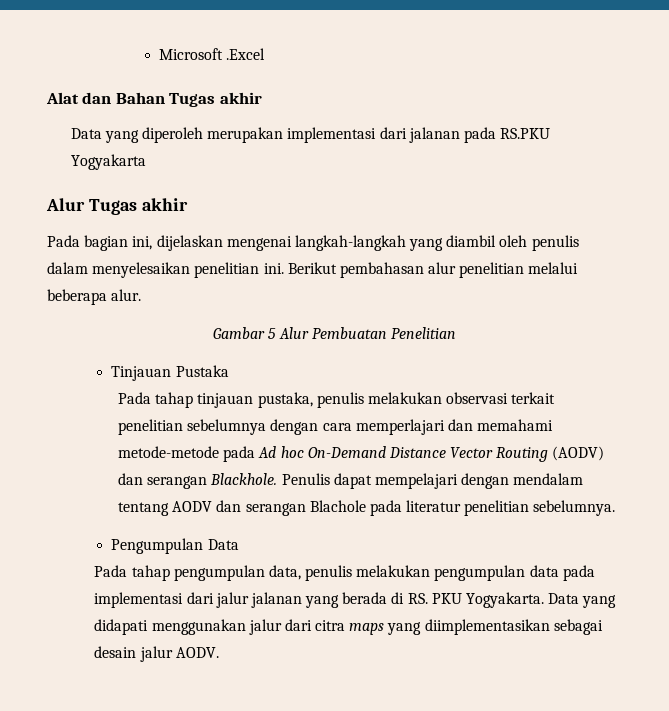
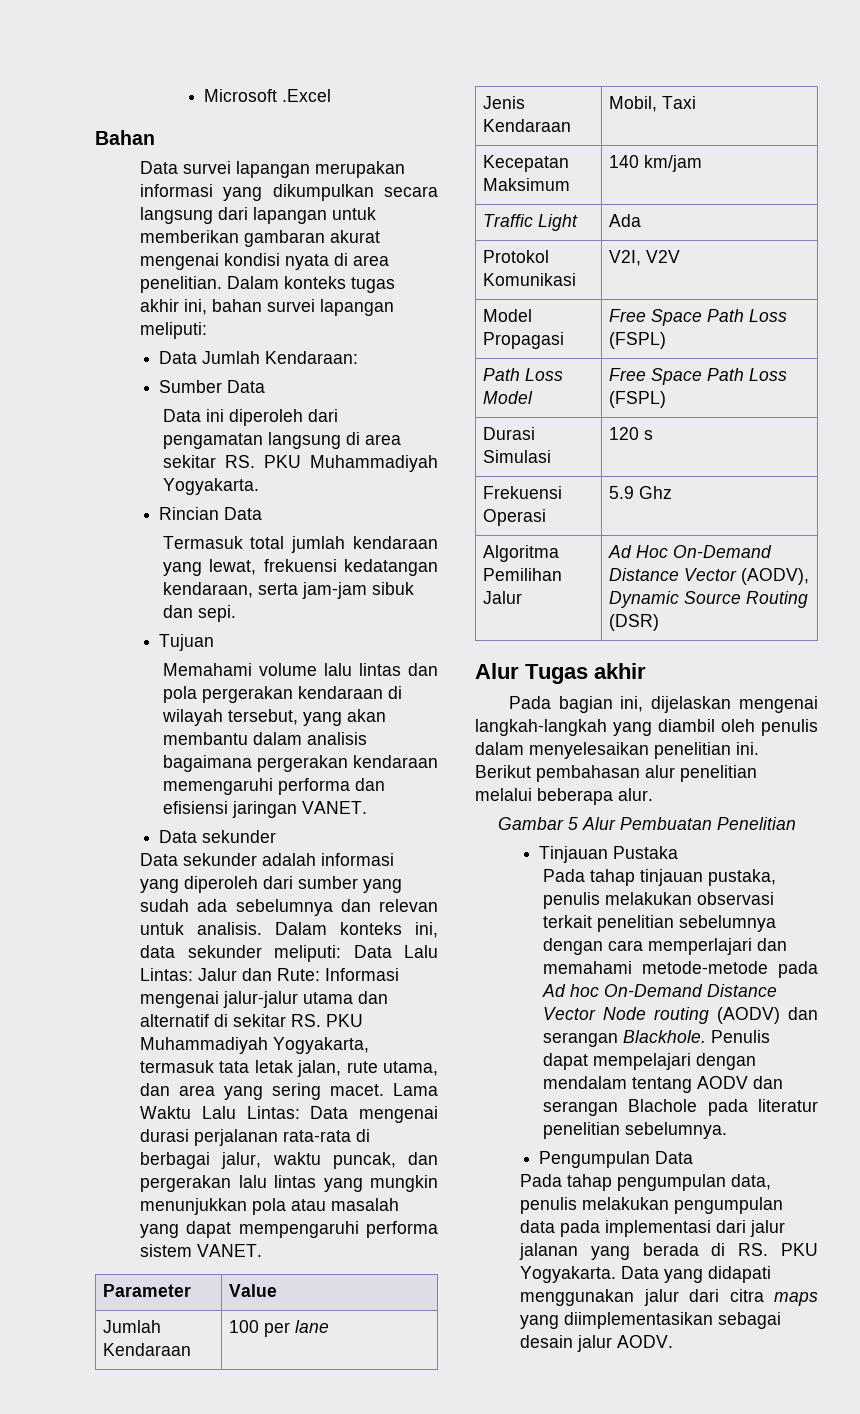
- Alat dan Bahan Tugas akhir
- Data yang diperoleh merupakan implementasi dari jalanan pada RS.PKU Yogyakarta
+ Bahan
+ Data survei lapangan merupakan informasi yang dikumpulkan secara langsung dari lapangan untuk memberikan gambaran akurat mengenai kondisi nyata di area penelitian. Dalam konteks tugas akhir ini, bahan survei lapangan meliputi:
+ Data Jumlah Kendaraan:
+ Sumber Data
+ Data ini diperoleh dari pengamatan langsung di area sekitar RS. PKU Muhammadiyah Yogyakarta.
+ Rincian Data
+ Termasuk total jumlah kendaraan yang lewat, frekuensi kedatangan kendaraan, serta jam-jam sibuk dan sepi.
+ Tujuan
+ Memahami volume lalu lintas dan pola pergerakan kendaraan di wilayah tersebut, yang akan membantu dalam analisis bagaimana pergerakan kendaraan memengaruhi performa dan efisiensi jaringan VANET.
+ Data sekunder
+ Data sekunder adalah informasi yang diperoleh dari sumber yang sudah ada sebelumnya dan relevan untuk analisis. Dalam konteks ini, data sekunder meliputi: Data Lalu Lintas: Jalur dan Rute: Informasi mengenai jalur-jalur utama dan alternatif di sekitar RS. PKU Muhammadiyah Yogyakarta, termasuk tata letak jalan, rute utama, dan area yang sering macet. Lama Waktu Lalu Lintas: Data mengenai durasi perjalanan rata-rata di berbagai jalur, waktu puncak, dan pergerakan lalu lintas yang mungkin menunjukkan pola atau masalah yang dapat mempengaruhi performa sistem VANET.
+ Parameter | Value
+ Jumlah Kendaraan | 100 per lane
+ Jenis Kendaraan | Mobil, Taxi
+ Kecepatan Maksimum | 140 km/jam
+ Traffic Light | Ada
+ Protokol Komunikasi | V2I, V2V
+ Model Propagasi | Free Space Path Loss (FSPL)
+ Path Loss Model | Free Space Path Loss (FSPL)
+ Durasi Simulasi | 120 s
+ Frekuensi Operasi | 5.9 Ghz
+ Algoritma Pemilihan Jalur | Ad Hoc On-Demand Distance Vector (AODV), Dynamic Source Routing (DSR)
- Pada tahap tinjauan pustaka, penulis melakukan observasi terkait penelitian sebelumnya dengan cara memperlajari dan memahami metode-metode pada Ad hoc On-Demand Distance Vector Routing (AODV) dan serangan Blackhole.
+ Pada tahap tinjauan pustaka, penulis melakukan observasi terkait penelitian sebelumnya dengan cara memperlajari dan memahami metode-metode pada Ad hoc On-Demand Distance Vector Node routing (AODV) dan serangan Blackhole.

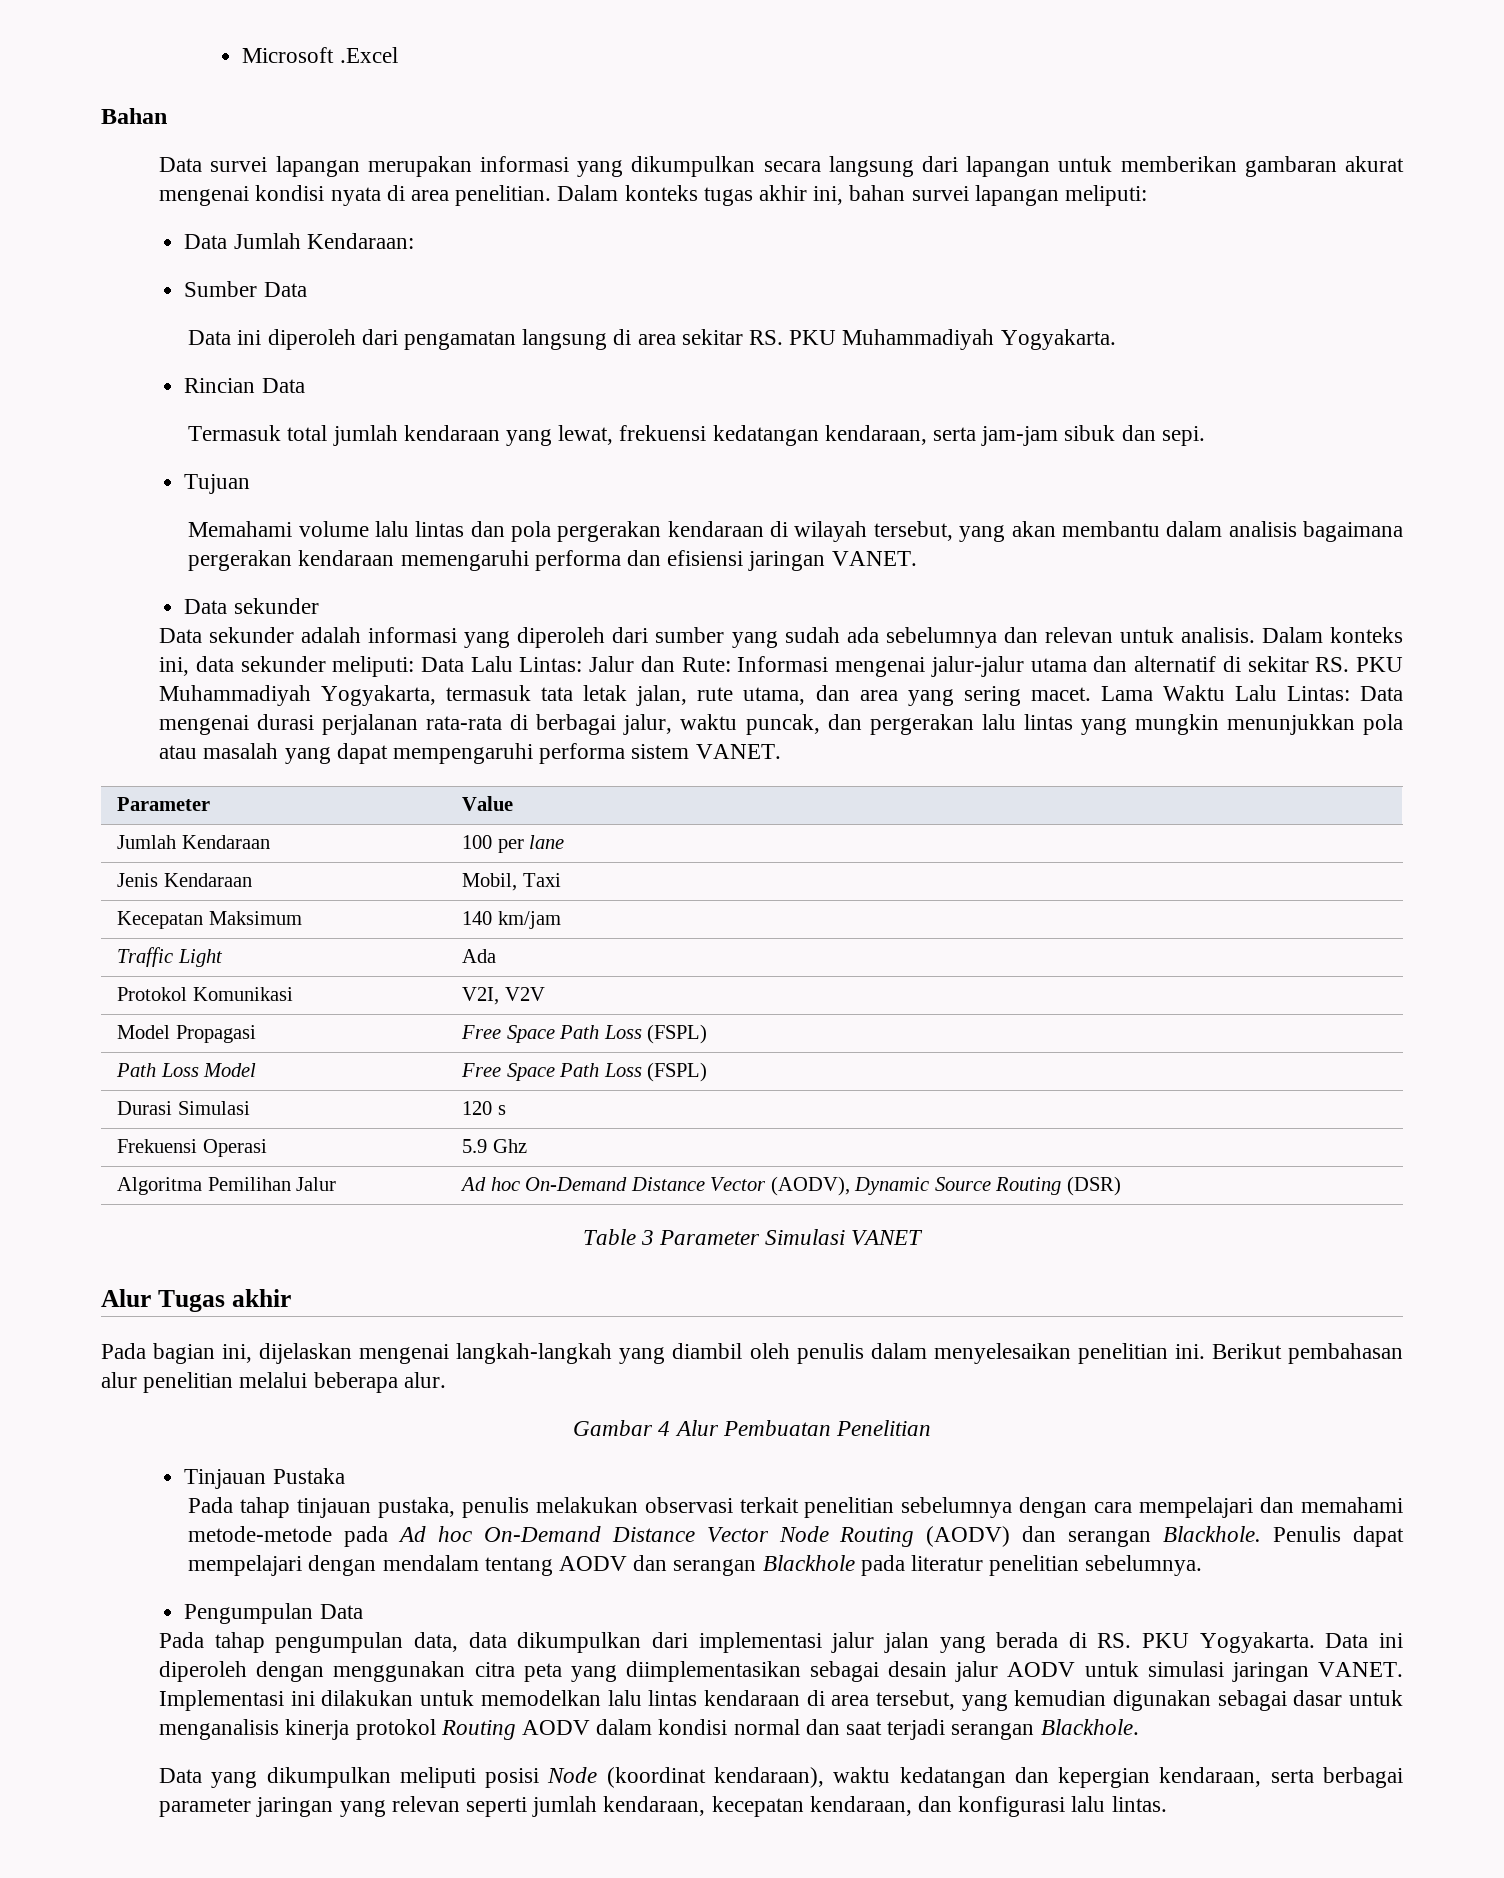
- Algoritma Pemilihan Jalur | Ad Hoc On-Demand Distance Vector (AODV), Dynamic Source Routing (DSR)
+ Algoritma Pemilihan Jalur | Ad hoc On-Demand Distance Vector (AODV), Dynamic Source Routing (DSR)
+ Table 3 Parameter Simulasi VANET
- Gambar 5 Alur Pembuatan Penelitian
+ Gambar 4 Alur Pembuatan Penelitian
- Pada tahap tinjauan pustaka, penulis melakukan observasi terkait penelitian sebelumnya dengan cara memperlajari dan memahami metode-metode pada Ad hoc On-Demand Distance Vector Node routing (AODV) dan serangan Blackhole.
+ Pada tahap tinjauan pustaka, penulis melakukan observasi terkait penelitian sebelumnya dengan cara mempelajari dan memahami metode-metode pada Ad hoc On-Demand Distance Vector Node Routing (AODV) dan serangan Blackhole.
- Penulis dapat mempelajari dengan mendalam tentang AODV dan serangan Blachole pada literatur penelitian sebelumnya.
+ Penulis dapat mempelajari dengan mendalam tentang AODV dan serangan Blackhole pada literatur penelitian sebelumnya.
- Pada tahap pengumpulan data, penulis melakukan pengumpulan data pada implementasi dari jalur jalanan yang berada di RS. PKU Yogyakarta.
+ Pada tahap pengumpulan data, data dikumpulkan dari implementasi jalur jalan yang berada di RS. PKU Yogyakarta.
- Data yang didapati menggunakan jalur dari citra maps yang diimplementasikan sebagai desain jalur AODV.
+ Data ini diperoleh dengan menggunakan citra peta yang diimplementasikan sebagai desain jalur AODV untuk simulasi jaringan VANET. Implementasi ini dilakukan untuk memodelkan lalu lintas kendaraan di area tersebut, yang kemudian digunakan sebagai dasar untuk menganalisis kinerja protokol Routing AODV dalam kondisi normal dan saat terjadi serangan Blackhole.
+ Data yang dikumpulkan meliputi posisi Node (koordinat kendaraan), waktu kedatangan dan kepergian kendaraan, serta berbagai parameter jaringan yang relevan seperti jumlah kendaraan, kecepatan kendaraan, dan konfigurasi lalu lintas.

